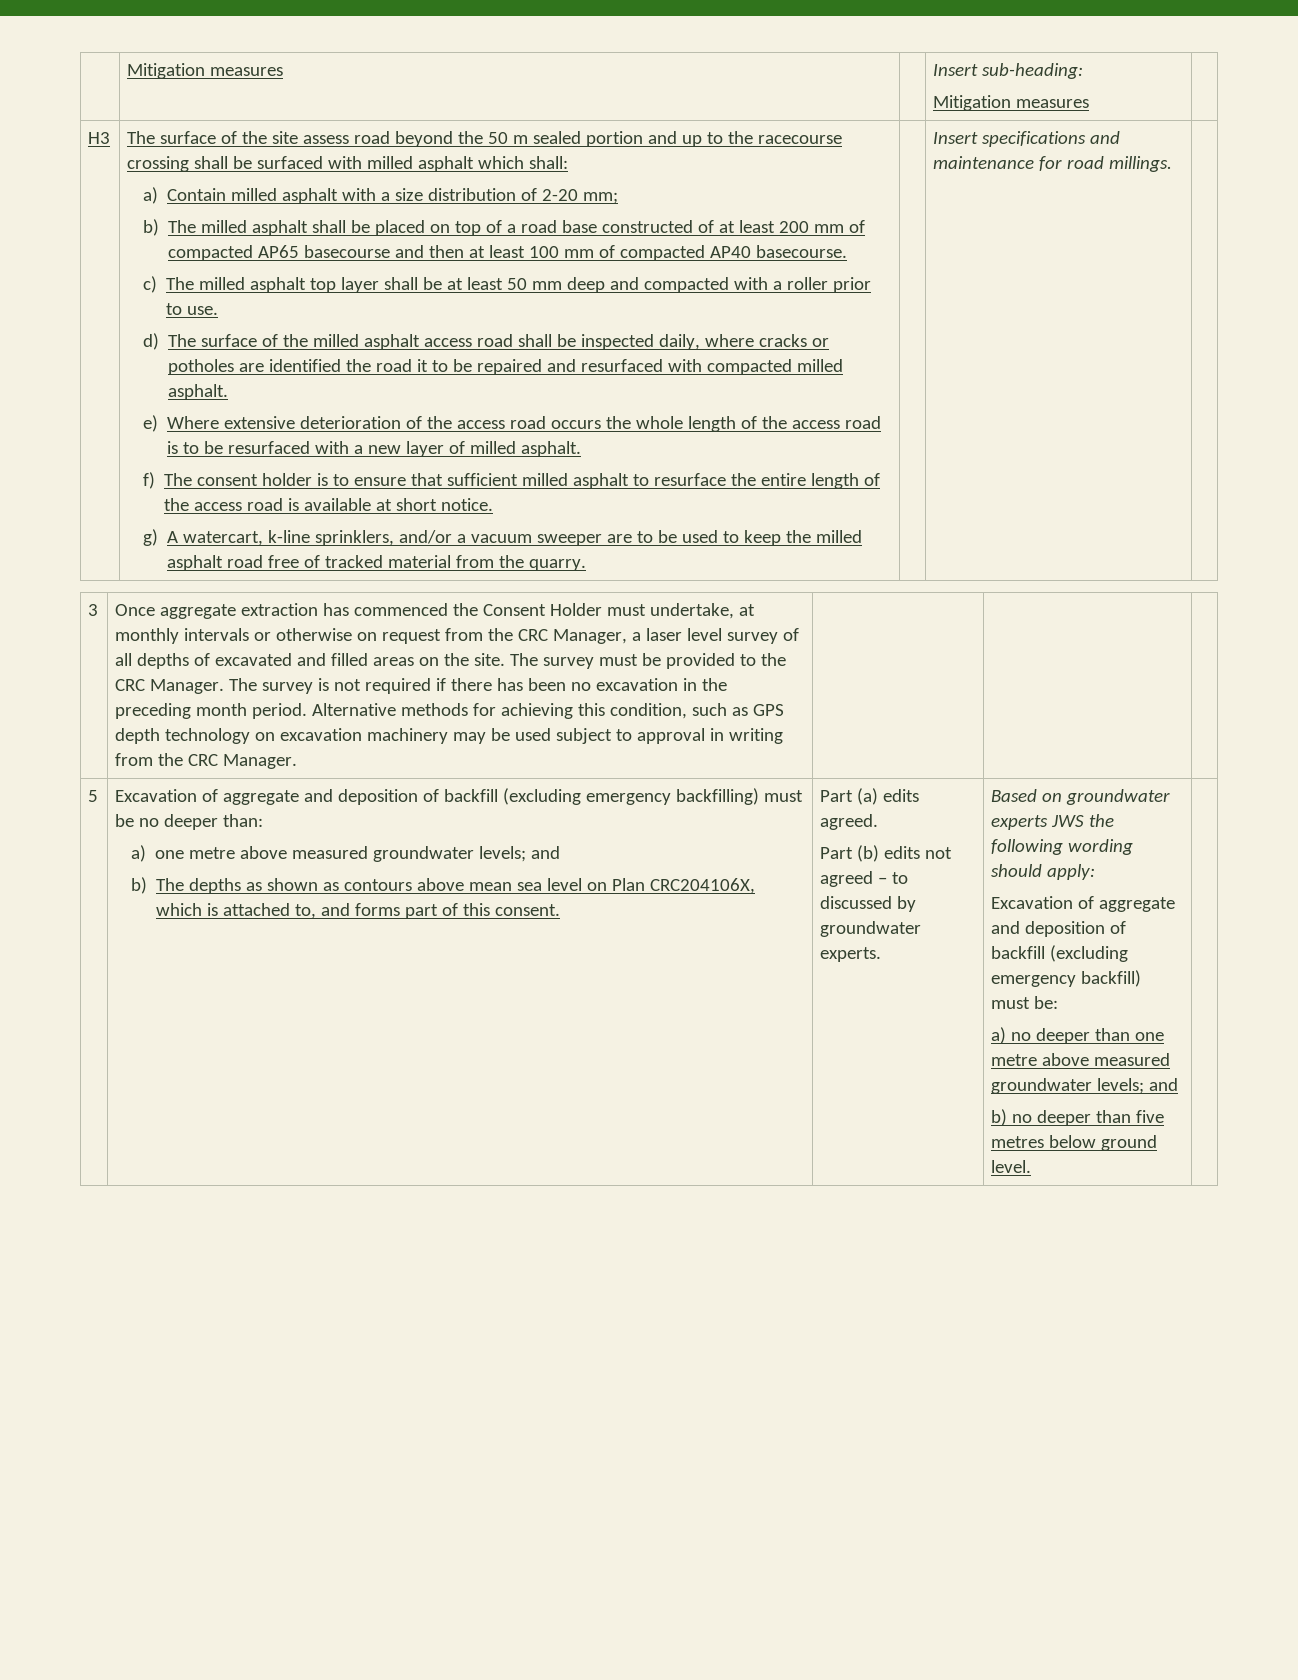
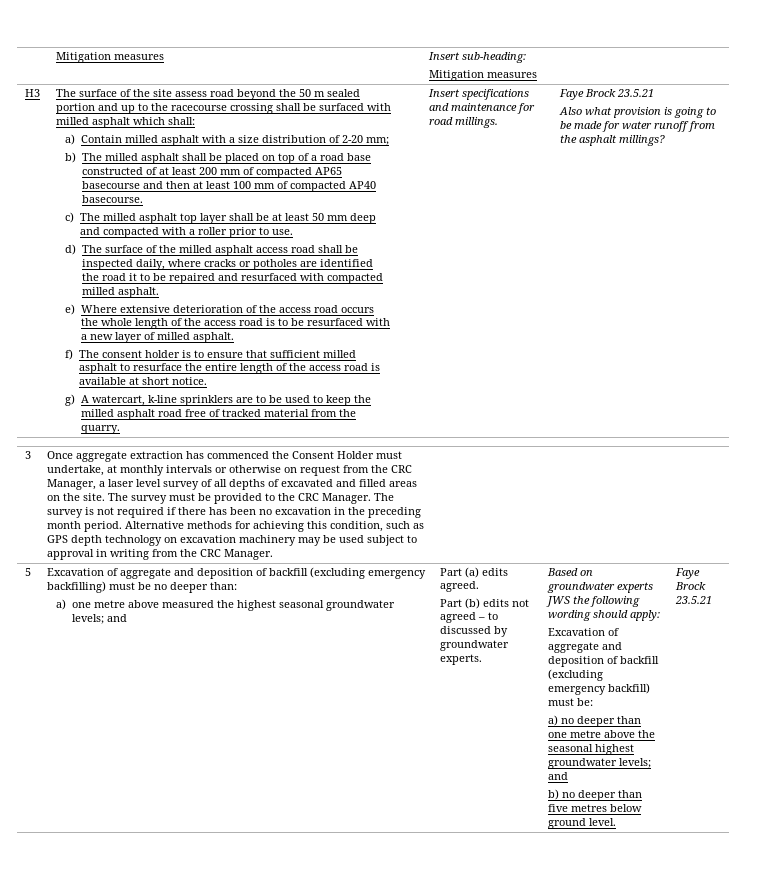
- g) A watercart, k-line sprinklers, and/or a vacuum sweeper are to be used to keep the milled asphalt road free of tracked material from the quarry.
+ g) A watercart, k-line sprinklers are to be used to keep the milled asphalt road free of tracked material from the quarry.
- Insert specifications and maintenance for road millings.
+ Insert specifications and maintenance for road millings. | Faye Brock 23.5.21
+ Also what provision is going to be made for water runoff from the asphalt millings?
- a) one metre above measured groundwater levels; and
- b) The depths as shown as contours above mean sea level on Plan CRC204106X, which is attached to, and forms part of this consent.
+ a) one metre above measured the highest seasonal groundwater levels; and
- a) no deeper than one metre above measured groundwater levels; and
+ a) no deeper than one metre above the seasonal highest groundwater levels; and
- b) no deeper than five metres below ground level.
+ b) no deeper than five metres below ground level. | Faye Brock 23.5.21

